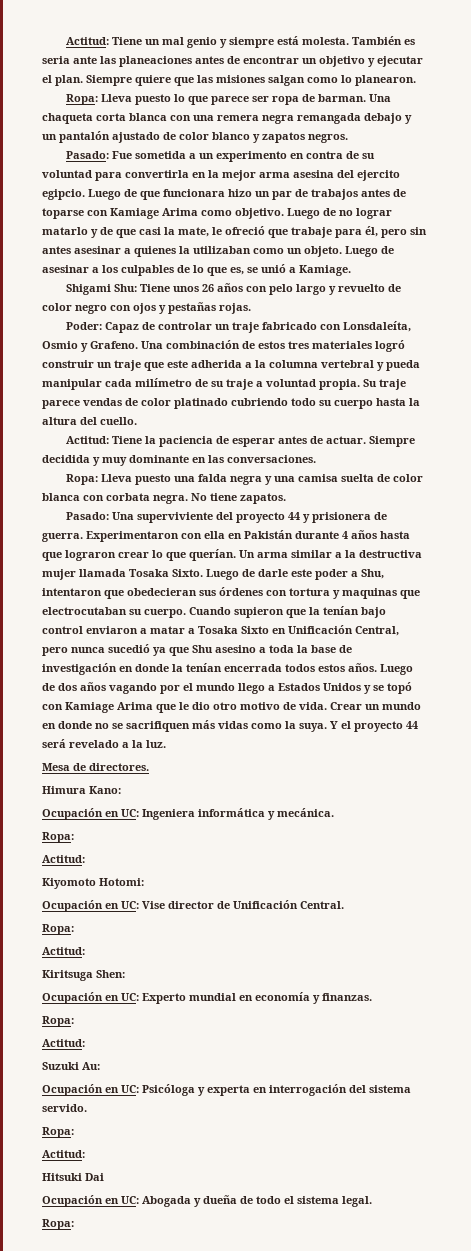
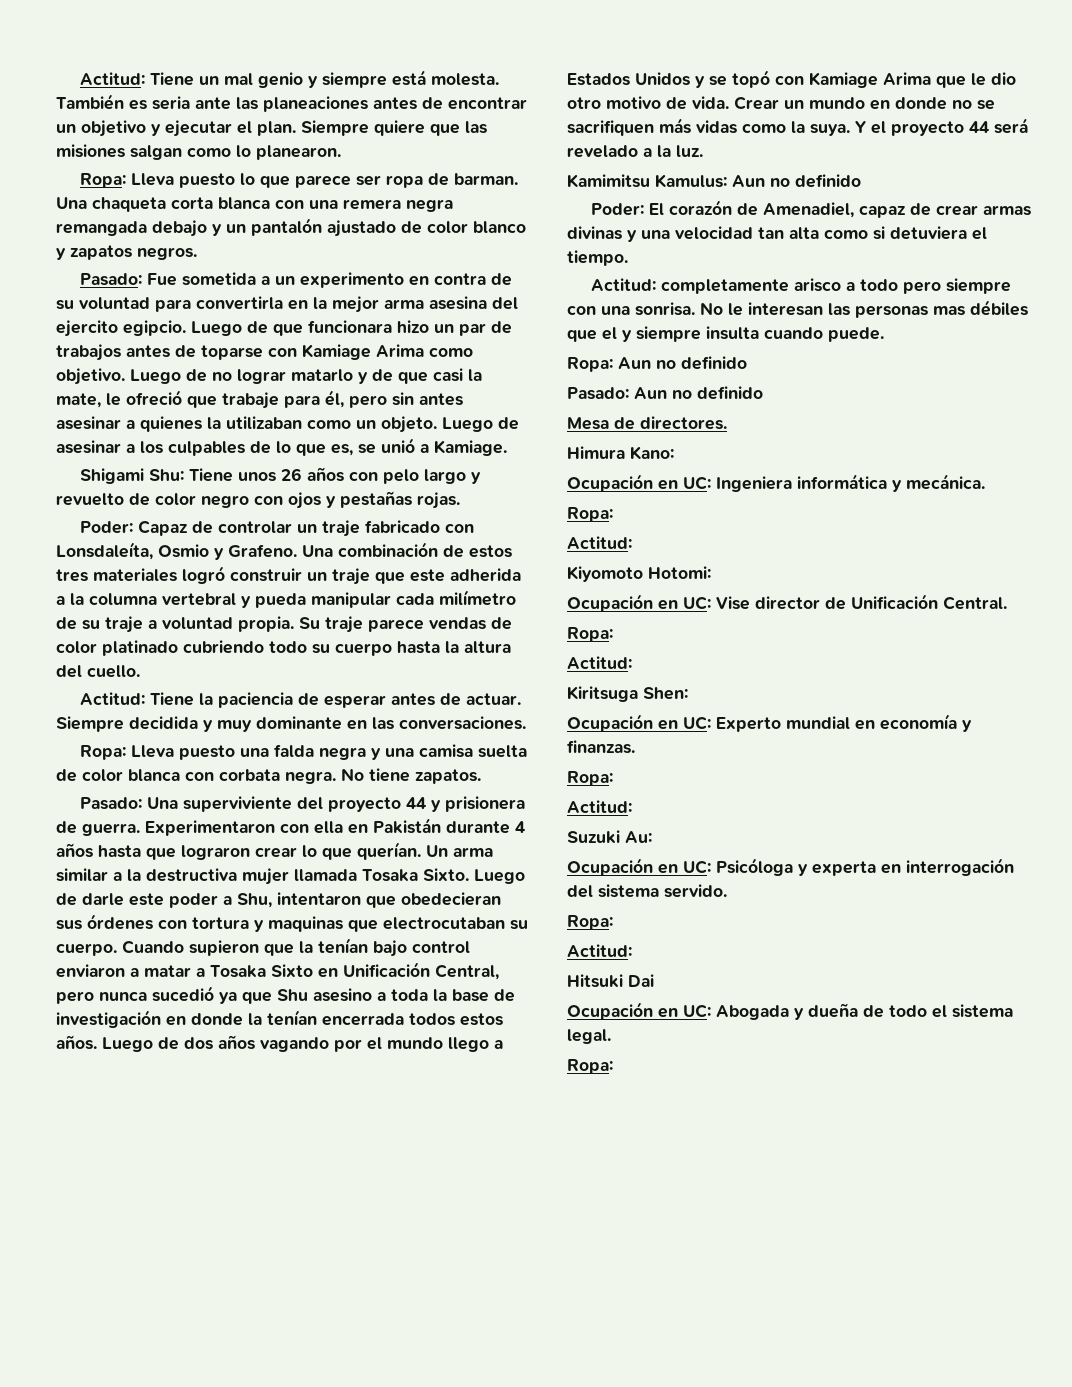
+ Kamimitsu Kamulus: Aun no definido
+ Poder: El corazón de Amenadiel, capaz de crear armas divinas y una velocidad tan alta como si detuviera el tiempo.
+ Actitud: completamente arisco a todo pero siempre con una sonrisa. No le interesan las personas mas débiles que el y siempre insulta cuando puede.
+ Ropa: Aun no definido
+ Pasado: Aun no definido

